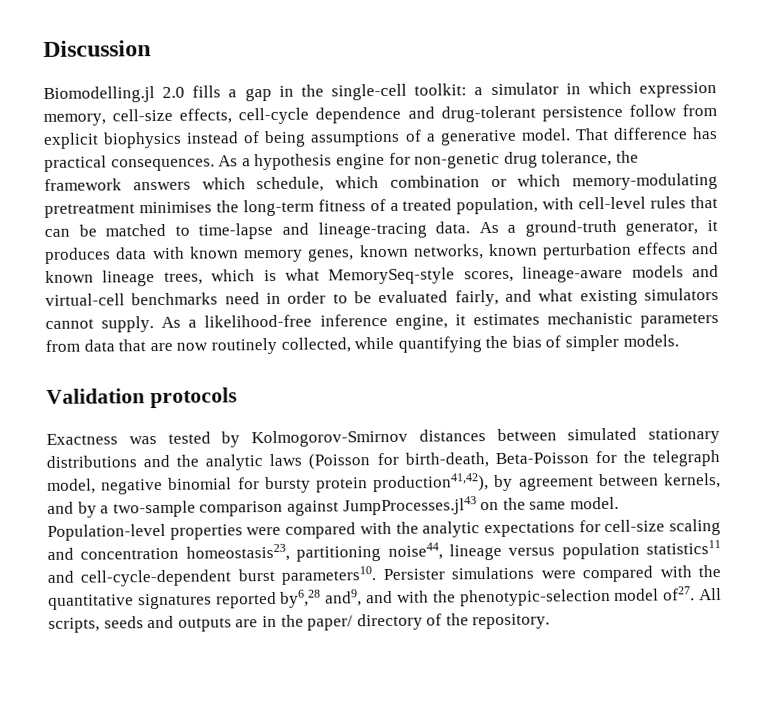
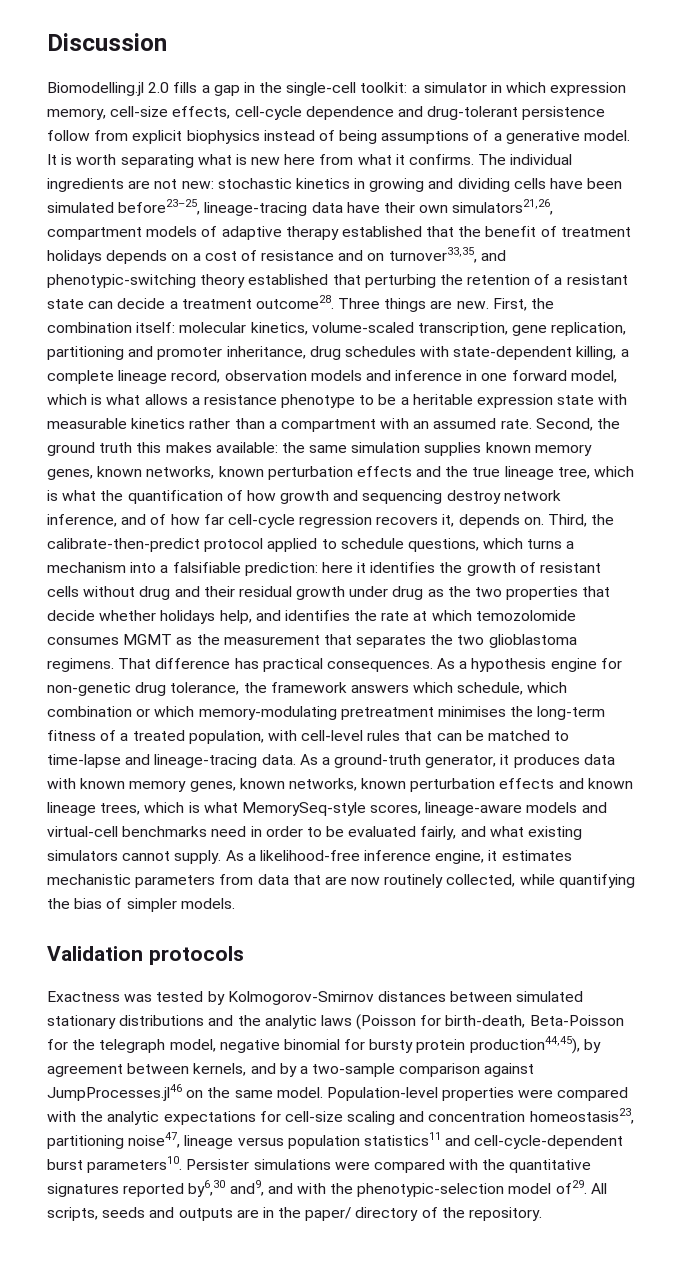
+ It is worth separating what is new here from what it confirms. The individual ingredients are not new: stochastic kinetics in growing and dividing cells have been simulated before23–25, lineage-tracing data have their own simulators21,26, compartment models of adaptive therapy established that the benefit of treatment holidays depends on a cost of resistance and on turnover33,35, and phenotypic-switching theory established that perturbing the retention of a resistant state can decide a treatment outcome28. Three things are new. First, the combination itself: molecular kinetics, volume-scaled transcription, gene replication, partitioning and promoter inheritance, drug schedules with state-dependent killing, a complete lineage record, observation models and inference in one forward model, which is what allows a resistance phenotype to be a heritable expression state with measurable kinetics rather than a compartment with an assumed rate. Second, the ground truth this makes available: the same simulation supplies known memory genes, known networks, known perturbation effects and the true lineage tree, which is what the quantification of how growth and sequencing destroy network inference, and of how far cell-cycle regression recovers it, depends on. Third, the calibrate-then-predict protocol applied to schedule questions, which turns a mechanism into a falsifiable prediction: here it identifies the growth of resistant cells without drug and their residual growth under drug as the two properties that decide whether holidays help, and identifies the rate at which temozolomide consumes MGMT as the measurement that separates the two glioblastoma regimens.
- Exactness was tested by Kolmogorov-Smirnov distances between simulated stationary distributions and the analytic laws (Poisson for birth-death, Beta-Poisson for the telegraph model, negative binomial for bursty protein production41,42), by agreement between kernels, and by a two-sample comparison against JumpProcesses.jl43 on the same model.
+ Exactness was tested by Kolmogorov-Smirnov distances between simulated stationary distributions and the analytic laws (Poisson for birth-death, Beta-Poisson for the telegraph model, negative binomial for bursty protein production44,45), by agreement between kernels, and by a two-sample comparison against JumpProcesses.jl46 on the same model.
- Population-level properties were compared with the analytic expectations for cell-size scaling and concentration homeostasis23, partitioning noise44, lineage versus population statistics11 and cell-cycle-dependent burst parameters10.
+ Population-level properties were compared with the analytic expectations for cell-size scaling and concentration homeostasis23, partitioning noise47, lineage versus population statistics11 and cell-cycle-dependent burst parameters10.
- Persister simulations were compared with the quantitative signatures reported by6,28 and9, and with the phenotypic-selection model of27.
+ Persister simulations were compared with the quantitative signatures reported by6,30 and9, and with the phenotypic-selection model of29.

